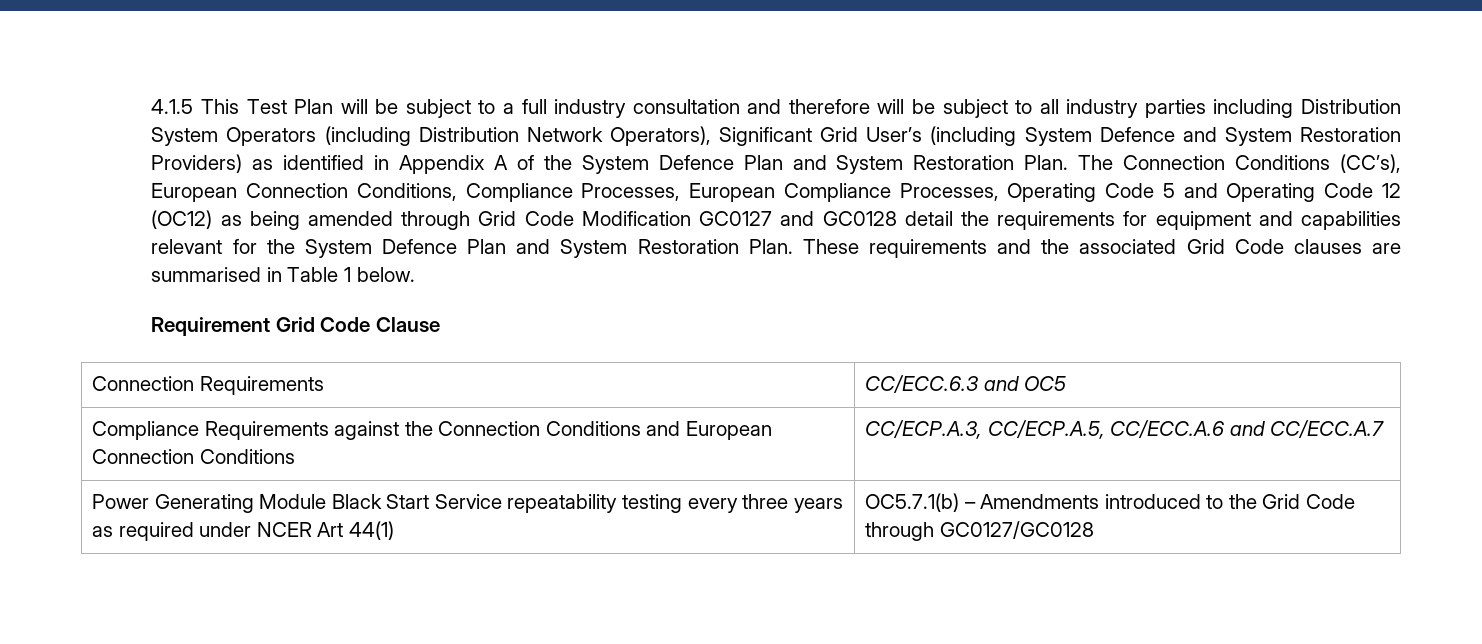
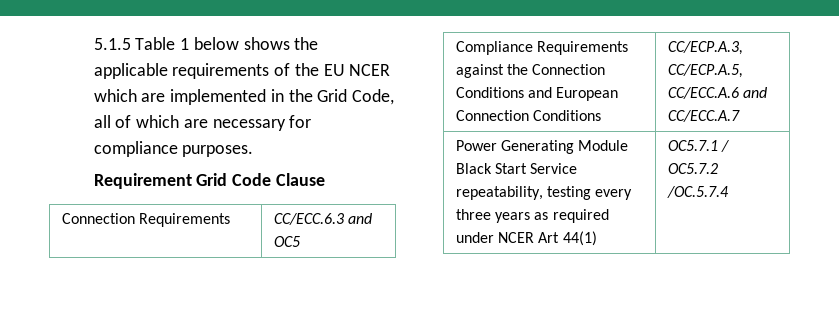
- 4.1.5 This Test Plan will be subject to a full industry consultation and therefore will be subject to all industry parties including Distribution System Operators (including Distribution Network Operators), Significant Grid User’s (including System Defence and System Restoration Providers) as identified in Appendix A of the System Defence Plan and System Restoration Plan. The Connection Conditions (CC’s), European Connection Conditions, Compliance Processes, European Compliance Processes, Operating Code 5 and Operating Code 12 (OC12) as being amended through Grid Code Modification GC0127 and GC0128 detail the requirements for equipment and capabilities relevant for the System Defence Plan and System Restoration Plan. These requirements and the associated Grid Code clauses are summarised in Table 1 below.
+ 5.1.5 Table 1 below shows the applicable requirements of the EU NCER which are implemented in the Grid Code, all of which are necessary for compliance purposes.
- Power Generating Module Black Start Service repeatability testing every three years as required under NCER Art 44(1) | OC5.7.1(b) – Amendments introduced to the Grid Code through GC0127/GC0128
+ Power Generating Module Black Start Service repeatability, testing every three years as required under NCER Art 44(1) | OC5.7.1 / OC5.7.2 /OC.5.7.4

